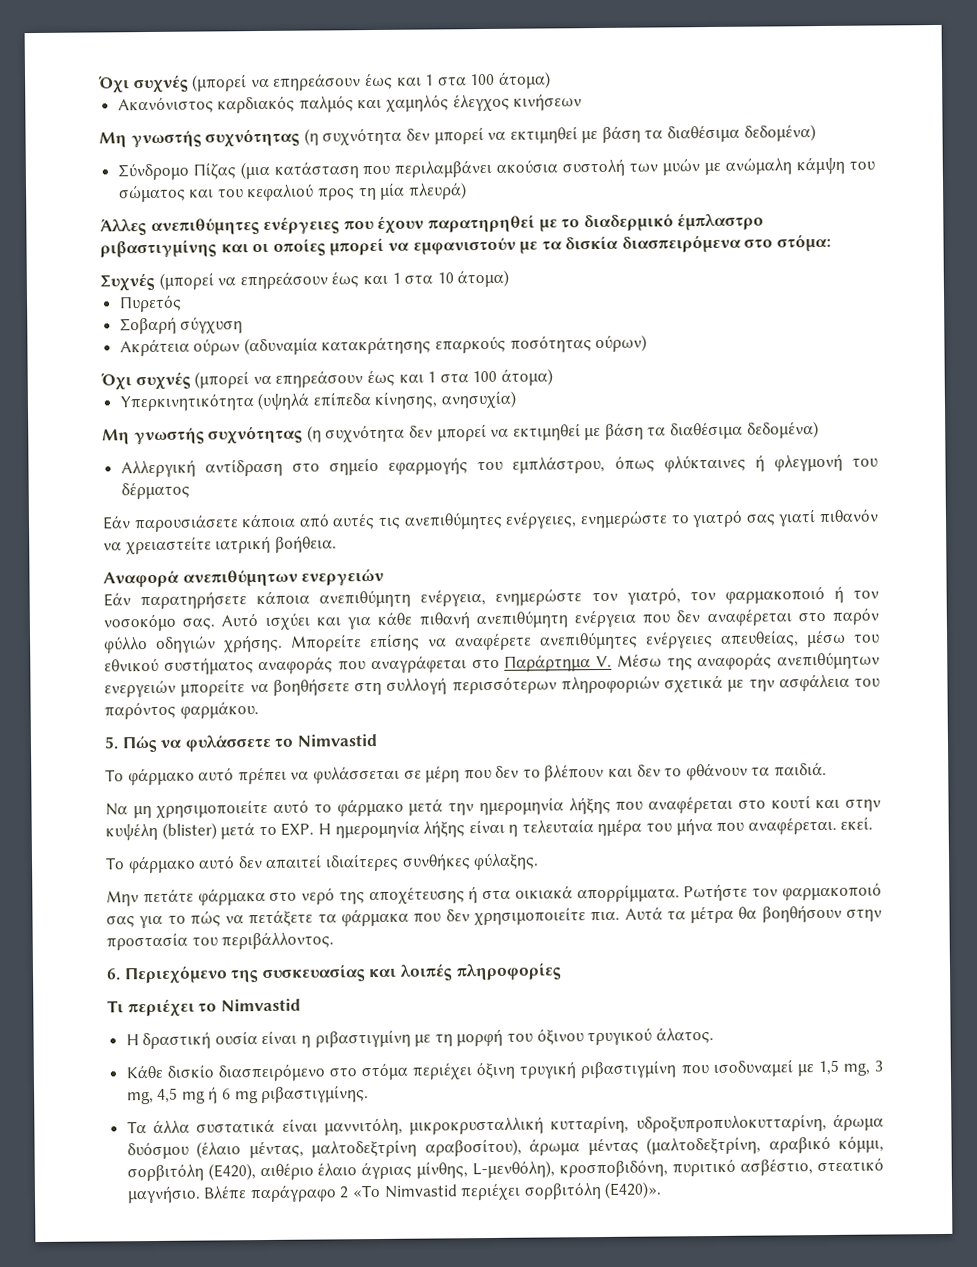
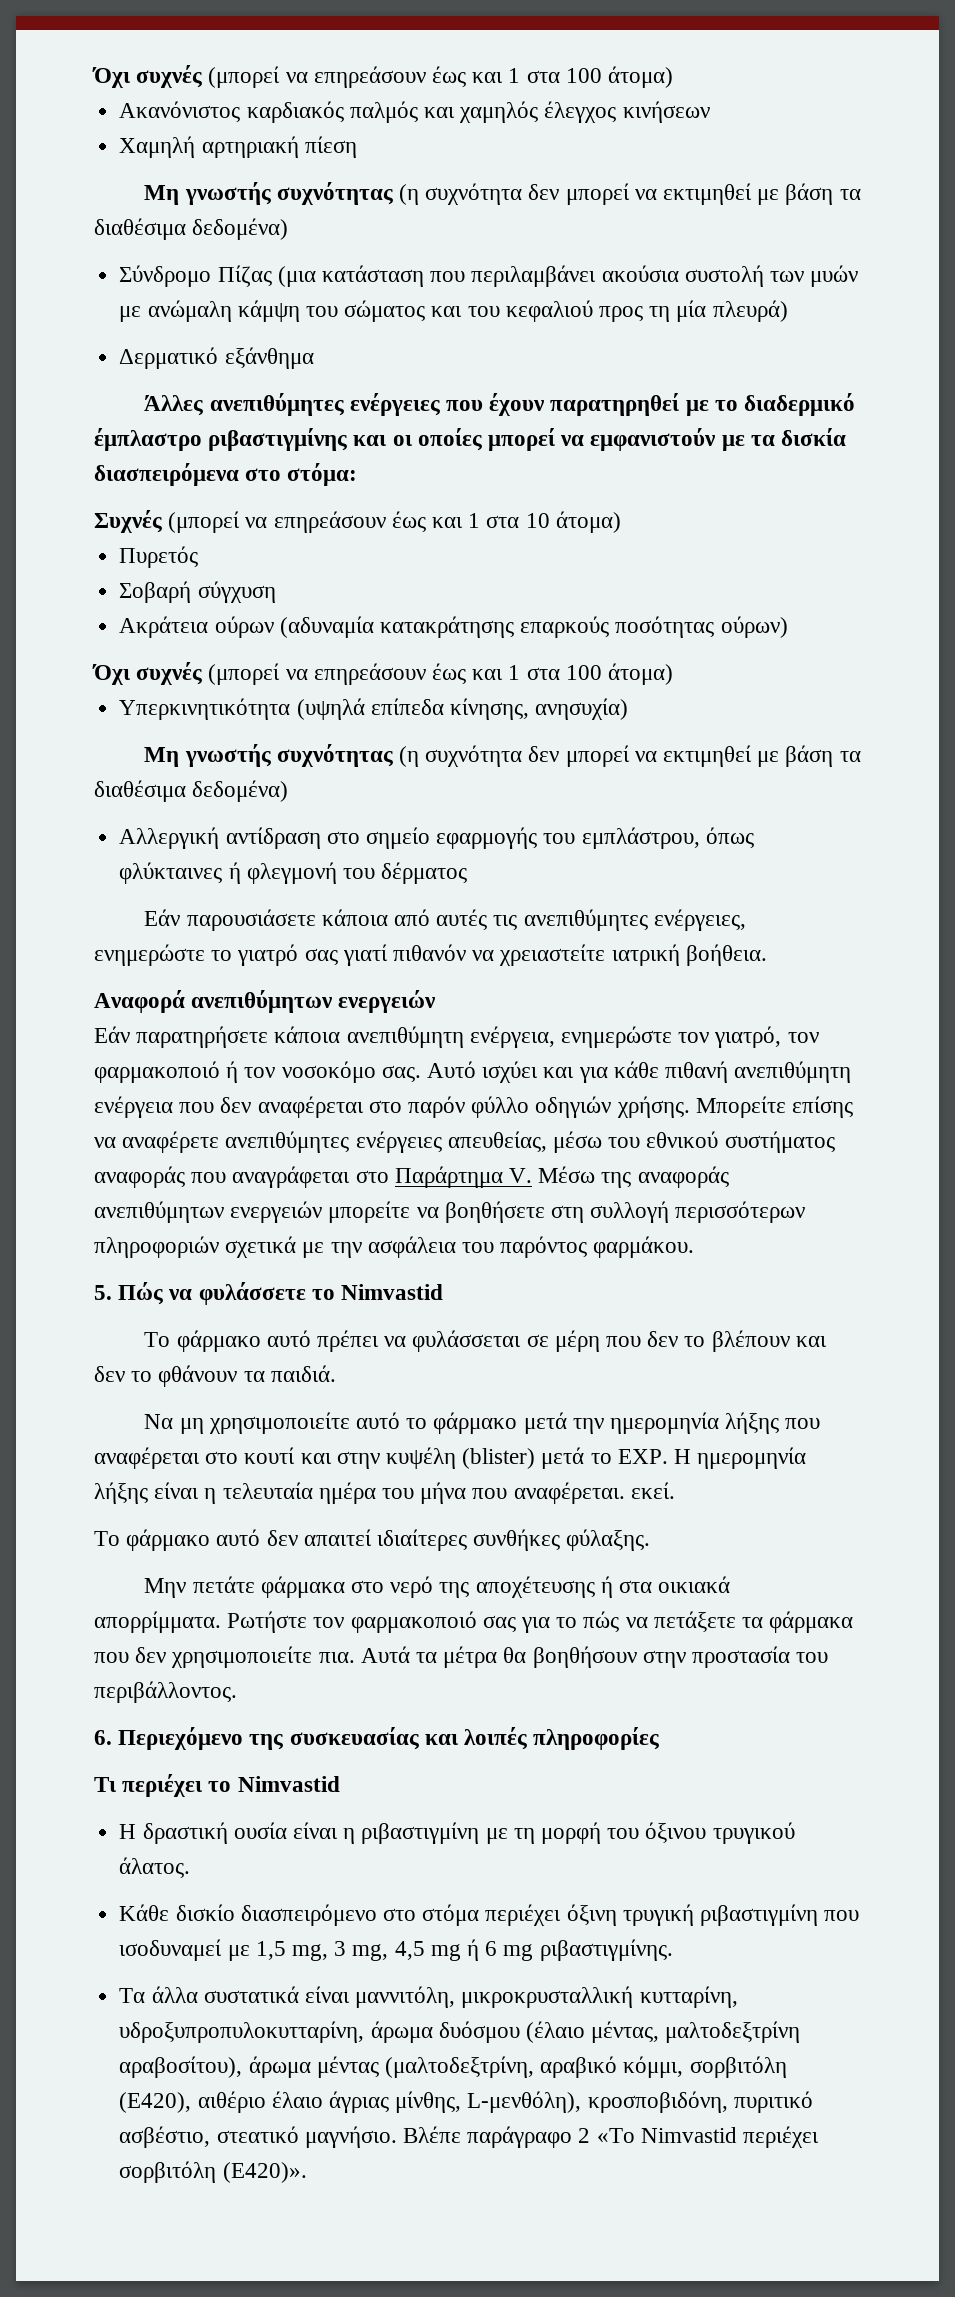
+ Χαμηλή αρτηριακή πίεση
+ Δερματικό εξάνθημα

